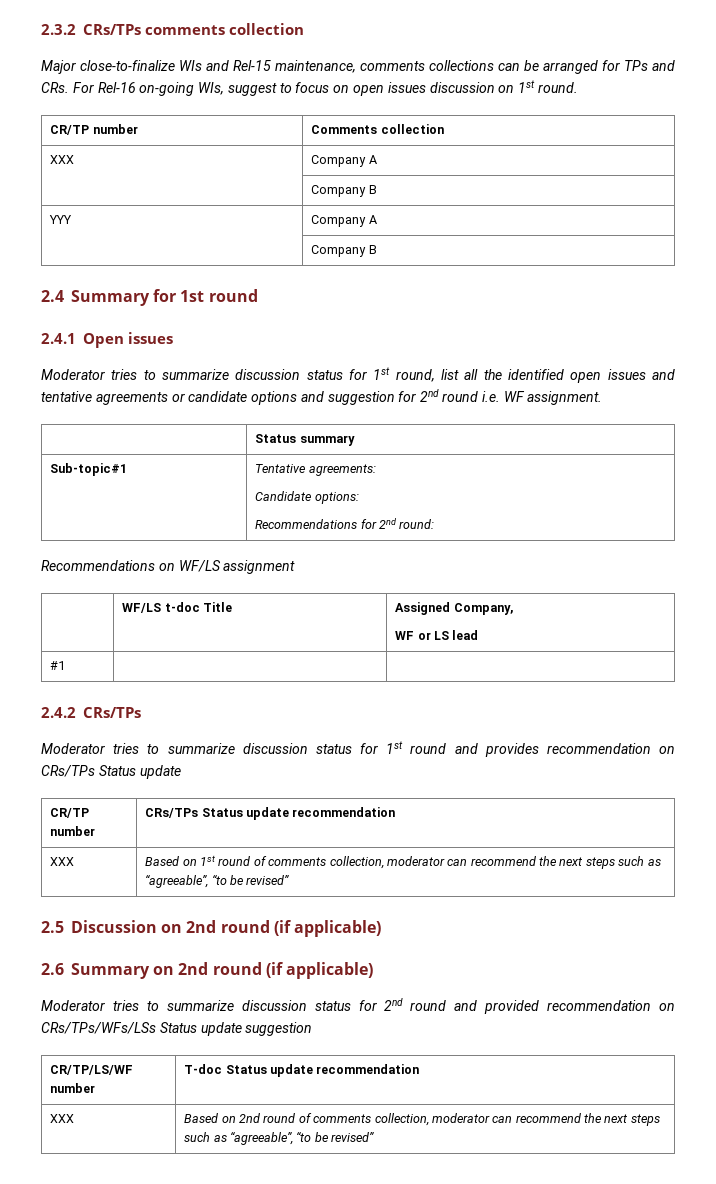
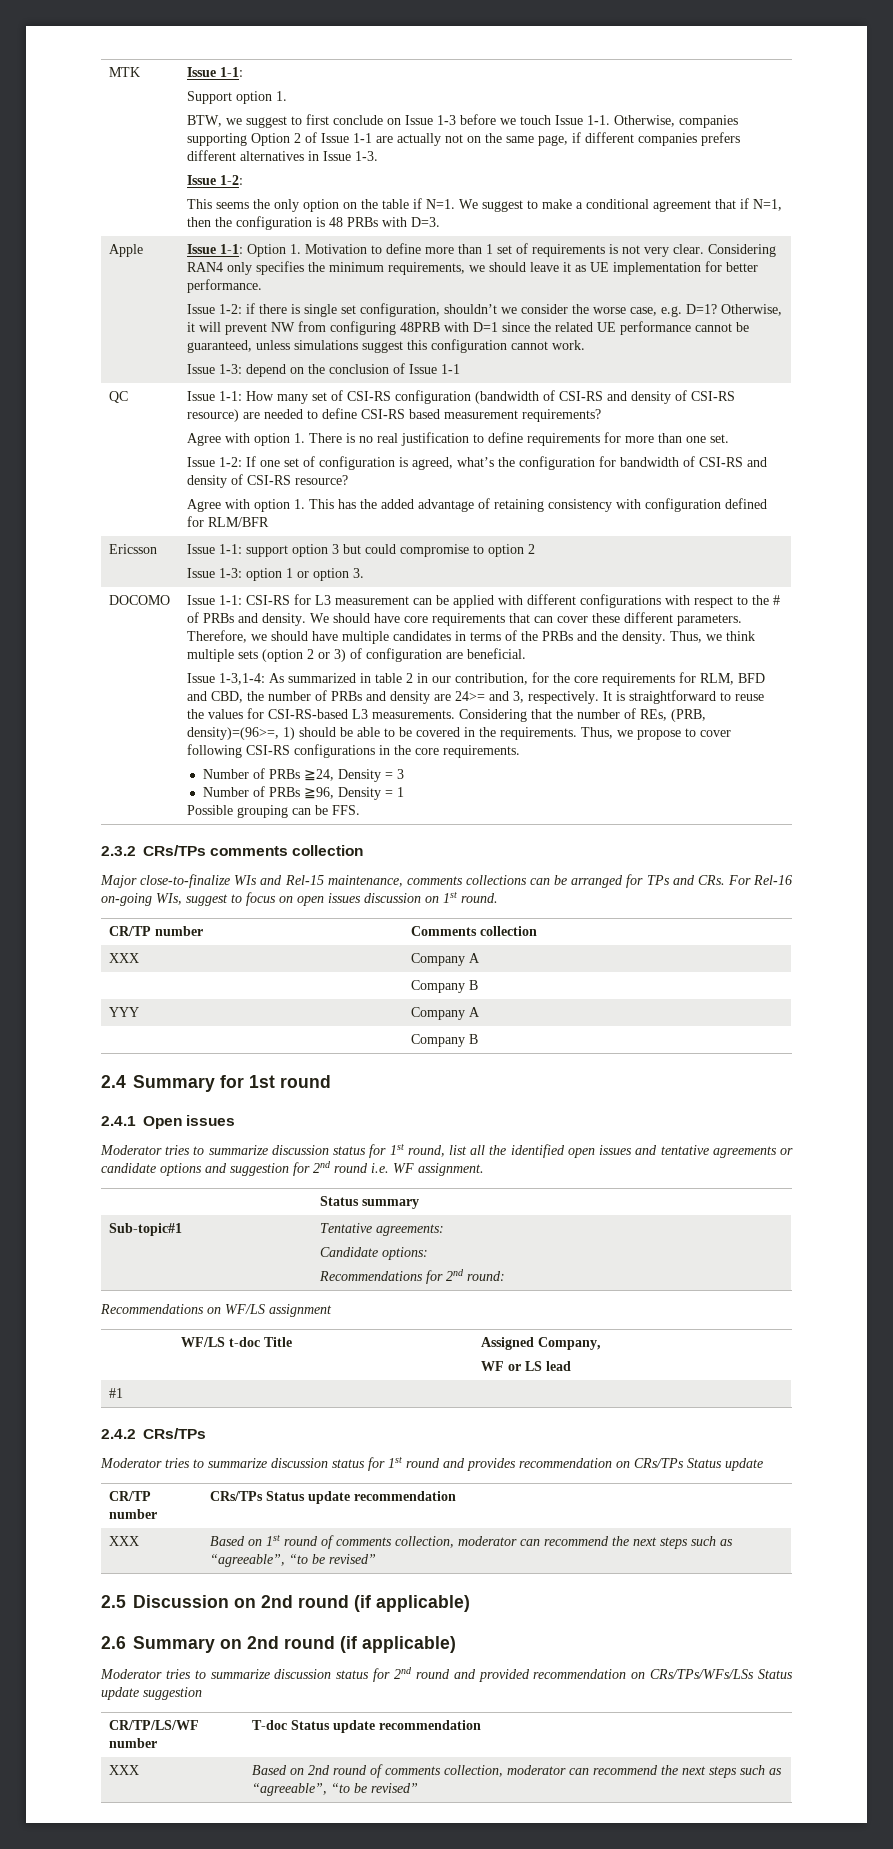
+ MTK | Issue 1-1:
+ Support option 1.
+ BTW, we suggest to first conclude on Issue 1-3 before we touch Issue 1-1. Otherwise, companies supporting Option 2 of Issue 1-1 are actually not on the same page, if different companies prefers different alternatives in Issue 1-3.
+ Issue 1-2:
+ This seems the only option on the table if N=1. We suggest to make a conditional agreement that if N=1, then the configuration is 48 PRBs with D=3.
+ Apple | Issue 1-1: Option 1. Motivation to define more than 1 set of requirements is not very clear. Considering RAN4 only specifies the minimum requirements, we should leave it as UE implementation for better performance.
+ Issue 1-2: if there is single set configuration, shouldn’t we consider the worse case, e.g. D=1? Otherwise, it will prevent NW from configuring 48PRB with D=1 since the related UE performance cannot be guaranteed, unless simulations suggest this configuration cannot work.
+ Issue 1-3: depend on the conclusion of Issue 1-1
+ QC | Issue 1-1: How many set of CSI-RS configuration (bandwidth of CSI-RS and density of CSI-RS resource) are needed to define CSI-RS based measurement requirements?
+ Agree with option 1. There is no real justification to define requirements for more than one set.
+ Issue 1-2: If one set of configuration is agreed, what’s the configuration for bandwidth of CSI-RS and density of CSI-RS resource?
+ Agree with option 1. This has the added advantage of retaining consistency with configuration defined for RLM/BFR
+ Ericsson | Issue 1-1: support option 3 but could compromise to option 2
+ Issue 1-3: option 1 or option 3.
+ DOCOMO | Issue 1-1: CSI-RS for L3 measurement can be applied with different configurations with respect to the # of PRBs and density. We should have core requirements that can cover these different parameters. Therefore, we should have multiple candidates in terms of the PRBs and the density. Thus, we think multiple sets (option 2 or 3) of configuration are beneficial.
+ Issue 1-3,1-4: As summarized in table 2 in our contribution, for the core requirements for RLM, BFD and CBD, the number of PRBs and density are 24>= and 3, respectively. It is straightforward to reuse the values for CSI-RS-based L3 measurements. Considering that the number of REs, (PRB, density)=(96>=, 1) should be able to be covered in the requirements. Thus, we propose to cover following CSI-RS configurations in the core requirements.
+ Number of PRBs ≧24, Density = 3
+ Number of PRBs ≧96, Density = 1
+ Possible grouping can be FFS.

